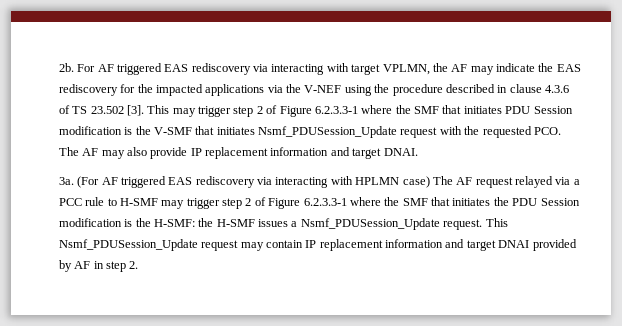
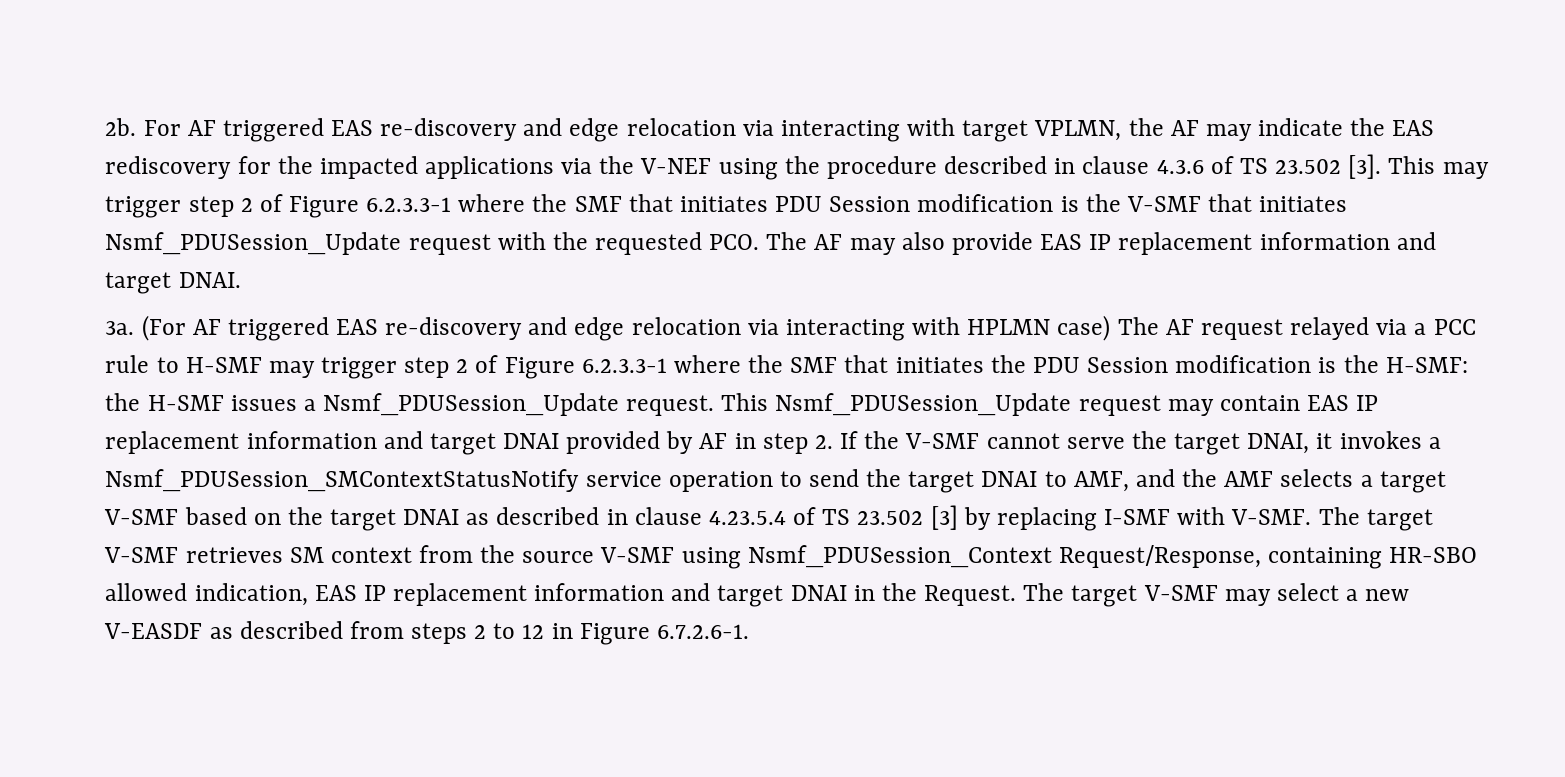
- For AF triggered EAS rediscovery via interacting with target VPLMN, the AF may indicate the EAS rediscovery for the impacted applications via the V-NEF using the procedure described in clause 4.3.6 of TS 23.502 [3].
+ For AF triggered EAS re-discovery and edge relocation via interacting with target VPLMN, the AF may indicate the EAS rediscovery for the impacted applications via the V-NEF using the procedure described in clause 4.3.6 of TS 23.502 [3].
- This may trigger step 2 of Figure 6.2.3.3-1 where the SMF that initiates PDU Session modification is the V-SMF that initiates Nsmf_PDUSession_Update request with the requested PCO. The AF may also provide IP replacement information and target DNAI.
+ This may trigger step 2 of Figure 6.2.3.3-1 where the SMF that initiates PDU Session modification is the V-SMF that initiates Nsmf_PDUSession_Update request with the requested PCO. The AF may also provide EAS IP replacement information and target DNAI.
- (For AF triggered EAS rediscovery via interacting with HPLMN case) The AF request relayed via a PCC rule to H-SMF may trigger step 2 of Figure 6.2.3.3-1 where the SMF that initiates the PDU Session modification is the H-SMF: the H-SMF issues a Nsmf_PDUSession_Update request.
+ (For AF triggered EAS re-discovery and edge relocation via interacting with HPLMN case) The AF request relayed via a PCC rule to H-SMF may trigger step 2 of Figure 6.2.3.3-1 where the SMF that initiates the PDU Session modification is the H-SMF: the H-SMF issues a Nsmf_PDUSession_Update request.
- This Nsmf_PDUSession_Update request may contain IP replacement information and target DNAI provided by AF in step 2.
+ This Nsmf_PDUSession_Update request may contain EAS IP replacement information and target DNAI provided by AF in step 2. If the V-SMF cannot serve the target DNAI, it invokes a Nsmf_PDUSession_SMContextStatusNotify service operation to send the target DNAI to AMF, and the AMF selects a target V-SMF based on the target DNAI as described in clause 4.23.5.4 of TS 23.502 [3] by replacing I-SMF with V-SMF. The target V-SMF retrieves SM context from the source V-SMF using Nsmf_PDUSession_Context Request/Response, containing HR-SBO allowed indication, EAS IP replacement information and target DNAI in the Request. The target V-SMF may select a new V-EASDF as described from steps 2 to 12 in Figure 6.7.2.6-1.

